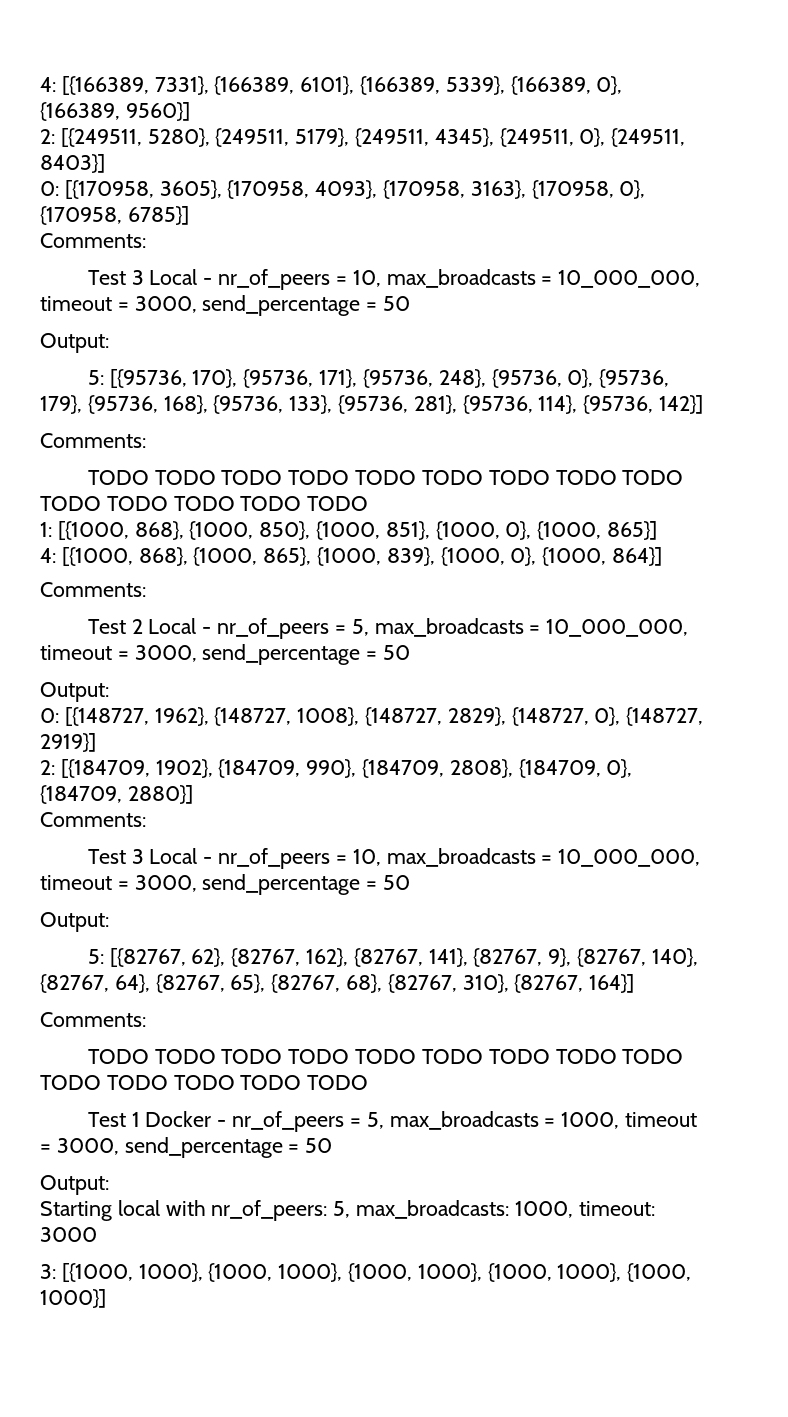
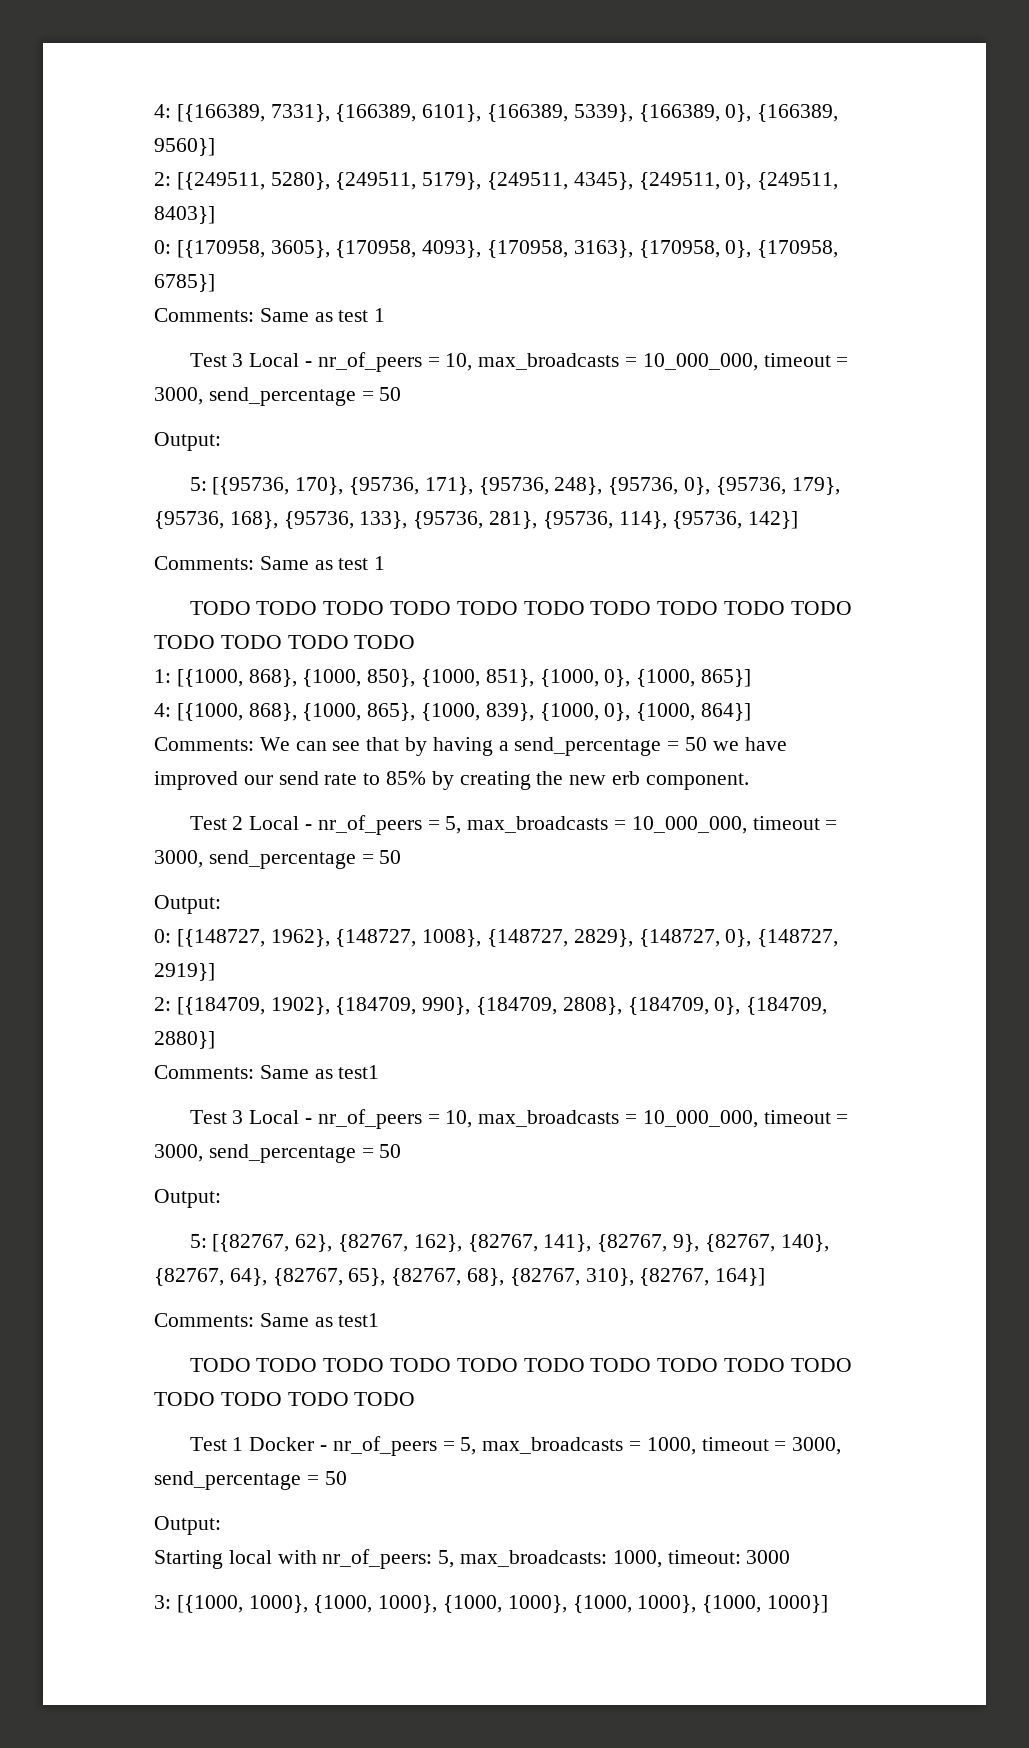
  0: [{170958, 3605}, {170958, 4093}, {170958, 3163}, {170958, 0}, {170958, 6785}]
- Comments:
+ Comments: Same as test 1
  5: [{95736, 170}, {95736, 171}, {95736, 248}, {95736, 0}, {95736, 179}, {95736, 168}, {95736, 133}, {95736, 281}, {95736, 114}, {95736, 142}]
- Comments:
+ Comments: Same as test 1
  4: [{1000, 868}, {1000, 865}, {1000, 839}, {1000, 0}, {1000, 864}]
- Comments:
+ Comments: We can see that by having a send_percentage = 50 we have improved our send rate to 85% by creating the new erb component.
  2: [{184709, 1902}, {184709, 990}, {184709, 2808}, {184709, 0}, {184709, 2880}]
- Comments:
+ Comments: Same as test1
  5: [{82767, 62}, {82767, 162}, {82767, 141}, {82767, 9}, {82767, 140}, {82767, 64}, {82767, 65}, {82767, 68}, {82767, 310}, {82767, 164}]
- Comments:
+ Comments: Same as test1

